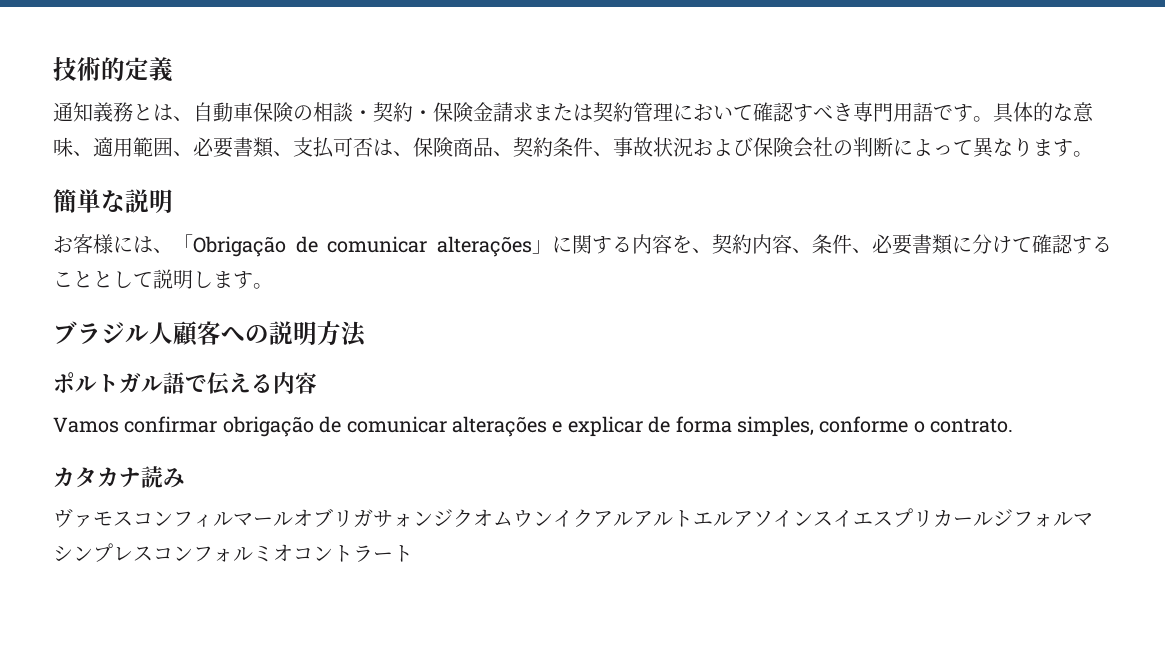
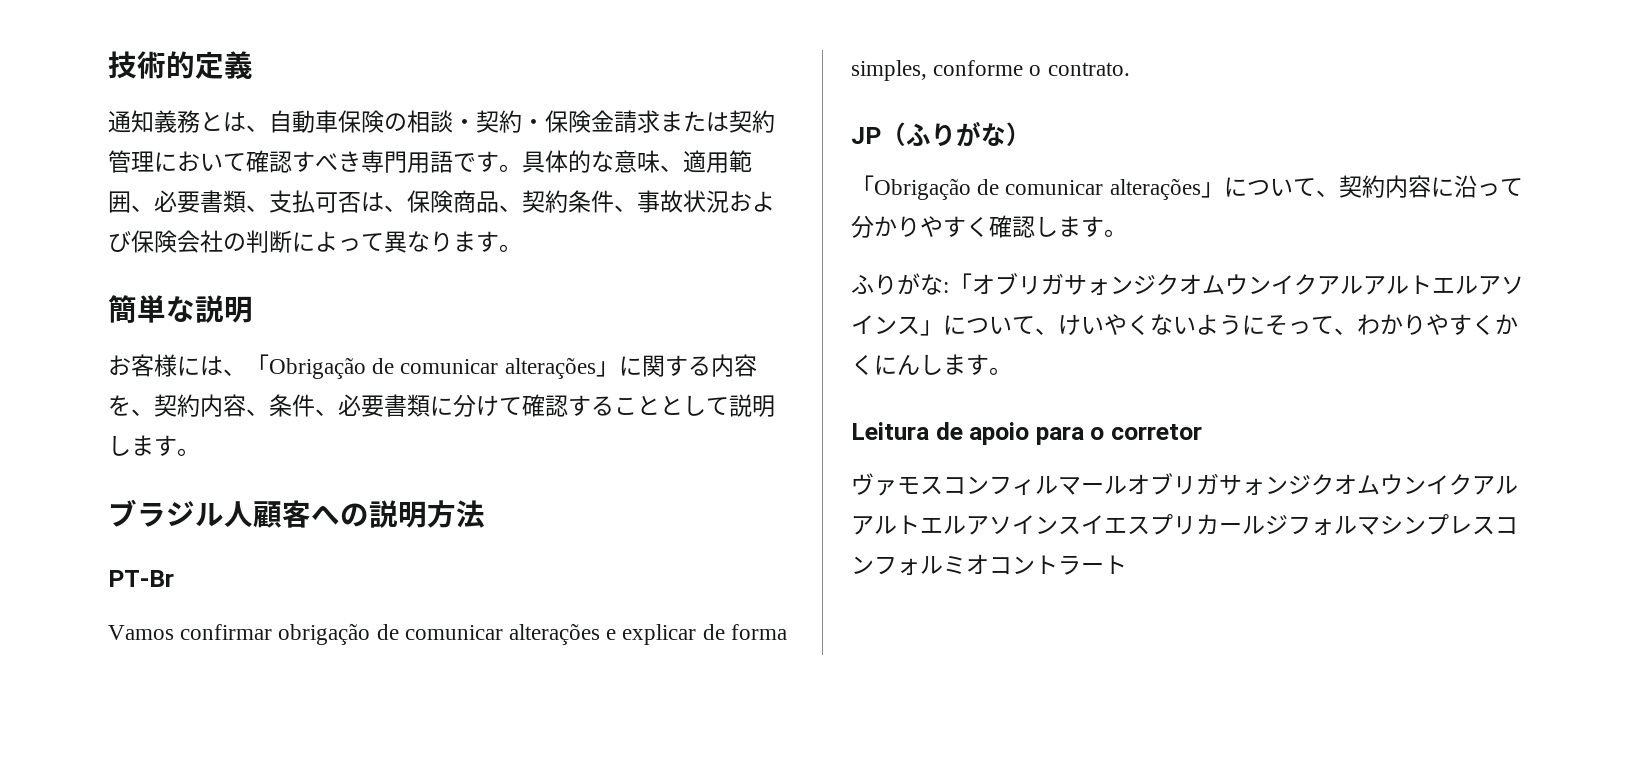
- ポルトガル語で伝える内容
+ PT-Br
- カタカナ読み
+ JP（ふりがな）
+ 「Obrigação de comunicar alterações」について、契約内容に沿って分かりやすく確認します。
+ ふりがな:「オブリガサォンジクオムウンイクアルアルトエルアソインス」について、けいやくないようにそって、わかりやすくかくにんします。
+ Leitura de apoio para o corretor

